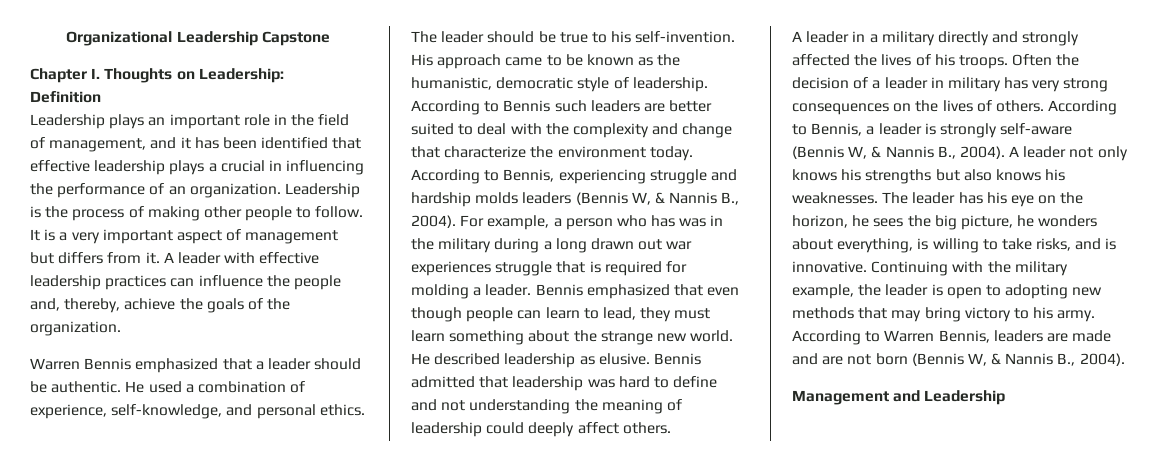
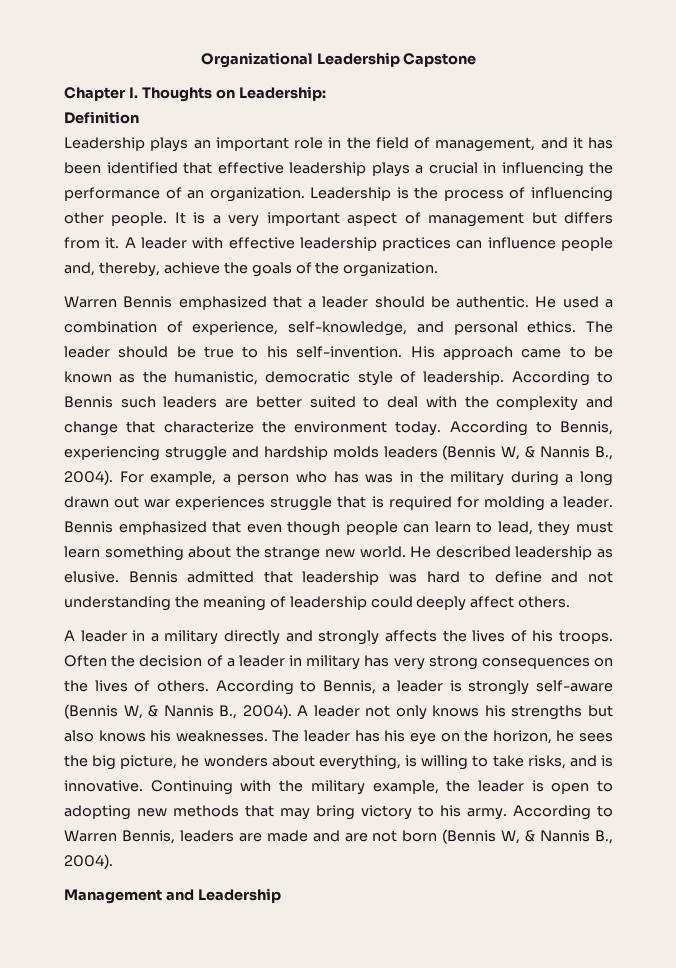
- Leadership is the process of making other people to follow.
+ Leadership is the process of influencing other people.
- A leader with effective leadership practices can influence the people and, thereby, achieve the goals of the organization.
+ A leader with effective leadership practices can influence people and, thereby, achieve the goals of the organization.
- A leader in a military directly and strongly affected the lives of his troops.
+ A leader in a military directly and strongly affects the lives of his troops.

